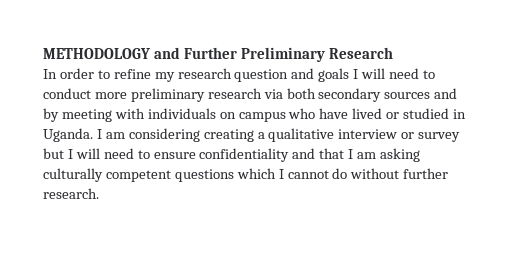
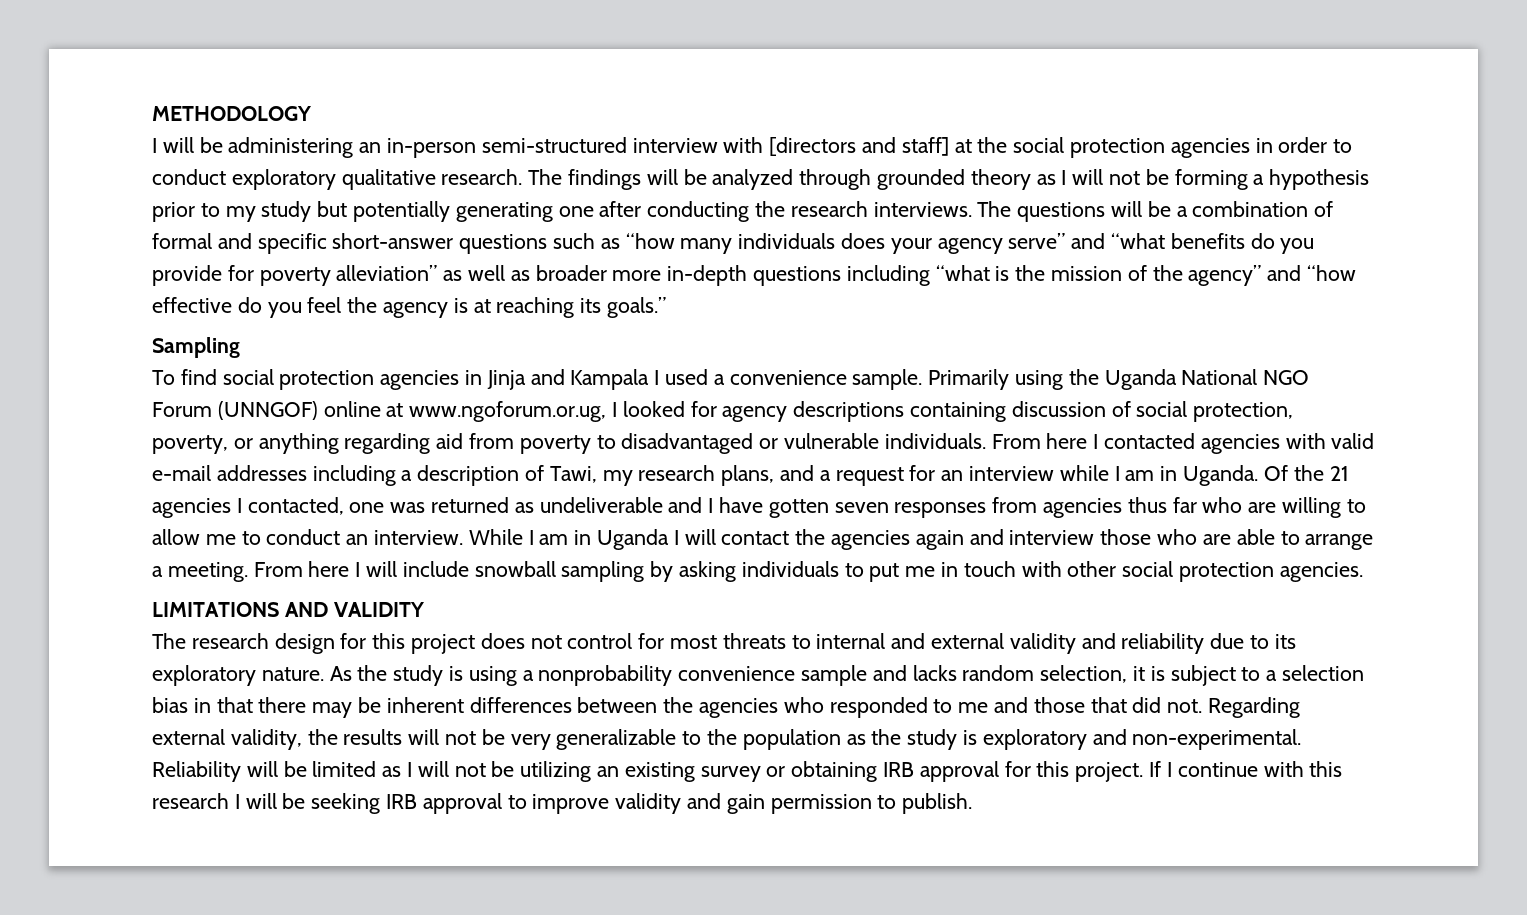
- METHODOLOGY and Further Preliminary Research
- In order to refine my research question and goals I will need to conduct more preliminary research via both secondary sources and by meeting with individuals on campus who have lived or studied in Uganda. I am considering creating a qualitative interview or survey but I will need to ensure confidentiality and that I am asking culturally competent questions which I cannot do without further research.
+ METHODOLOGY
+ I will be administering an in-person semi-structured interview with [directors and staff] at the social protection agencies in order to conduct exploratory qualitative research. The findings will be analyzed through grounded theory as I will not be forming a hypothesis prior to my study but potentially generating one after conducting the research interviews. The questions will be a combination of formal and specific short-answer questions such as “how many individuals does your agency serve” and “what benefits do you provide for poverty alleviation” as well as broader more in-depth questions including “what is the mission of the agency” and “how effective do you feel the agency is at reaching its goals.”
+ Sampling
+ To find social protection agencies in Jinja and Kampala I used a convenience sample. Primarily using the Uganda National NGO Forum (UNNGOF) online at www.ngoforum.or.ug, I looked for agency descriptions containing discussion of social protection, poverty, or anything regarding aid from poverty to disadvantaged or vulnerable individuals. From here I contacted agencies with valid e-mail addresses including a description of Tawi, my research plans, and a request for an interview while I am in Uganda. Of the 21 agencies I contacted, one was returned as undeliverable and I have gotten seven responses from agencies thus far who are willing to allow me to conduct an interview. While I am in Uganda I will contact the agencies again and interview those who are able to arrange a meeting. From here I will include snowball sampling by asking individuals to put me in touch with other social protection agencies.
+ LIMITATIONS AND VALIDITY
+ The research design for this project does not control for most threats to internal and external validity and reliability due to its exploratory nature. As the study is using a nonprobability convenience sample and lacks random selection, it is subject to a selection bias in that there may be inherent differences between the agencies who responded to me and those that did not. Regarding external validity, the results will not be very generalizable to the population as the study is exploratory and non-experimental. Reliability will be limited as I will not be utilizing an existing survey or obtaining IRB approval for this project. If I continue with this research I will be seeking IRB approval to improve validity and gain permission to publish.

